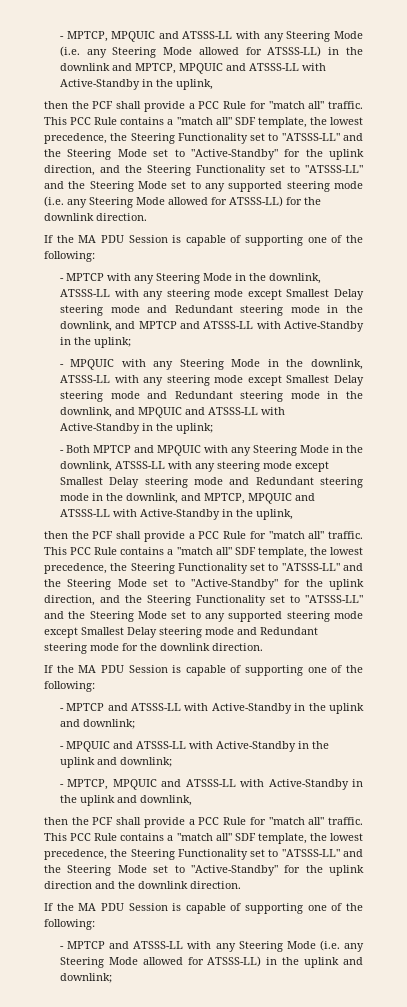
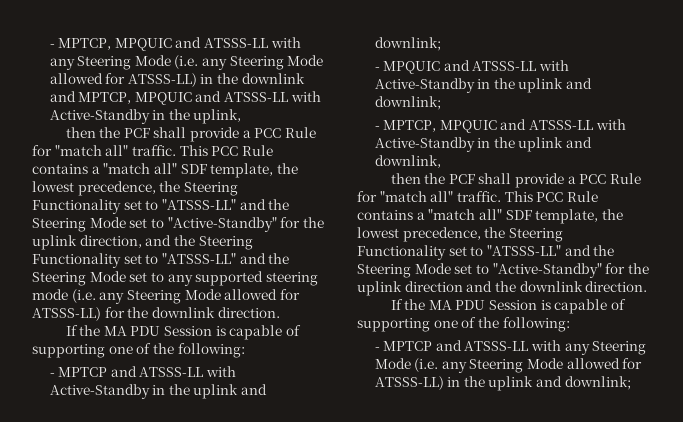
- - MPTCP with any Steering Mode in the downlink, ATSSS-LL with any steering mode except Smallest Delay steering mode and Redundant steering mode in the downlink, and MPTCP and ATSSS-LL with Active-Standby in the uplink;
- - MPQUIC with any Steering Mode in the downlink, ATSSS-LL with any steering mode except Smallest Delay steering mode and Redundant steering mode in the downlink, and MPQUIC and ATSSS-LL with Active-Standby in the uplink;
- - Both MPTCP and MPQUIC with any Steering Mode in the downlink, ATSSS-LL with any steering mode except Smallest Delay steering mode and Redundant steering mode in the downlink, and MPTCP, MPQUIC and ATSSS-LL with Active-Standby in the uplink,
- then the PCF shall provide a PCC Rule for "match all" traffic. This PCC Rule contains a "match all" SDF template, the lowest precedence, the Steering Functionality set to "ATSSS-LL" and the Steering Mode set to "Active-Standby" for the uplink direction, and the Steering Functionality set to "ATSSS-LL" and the Steering Mode set to any supported steering mode except Smallest Delay steering mode and Redundant steering mode for the downlink direction.
- If the MA PDU Session is capable of supporting one of the following:

